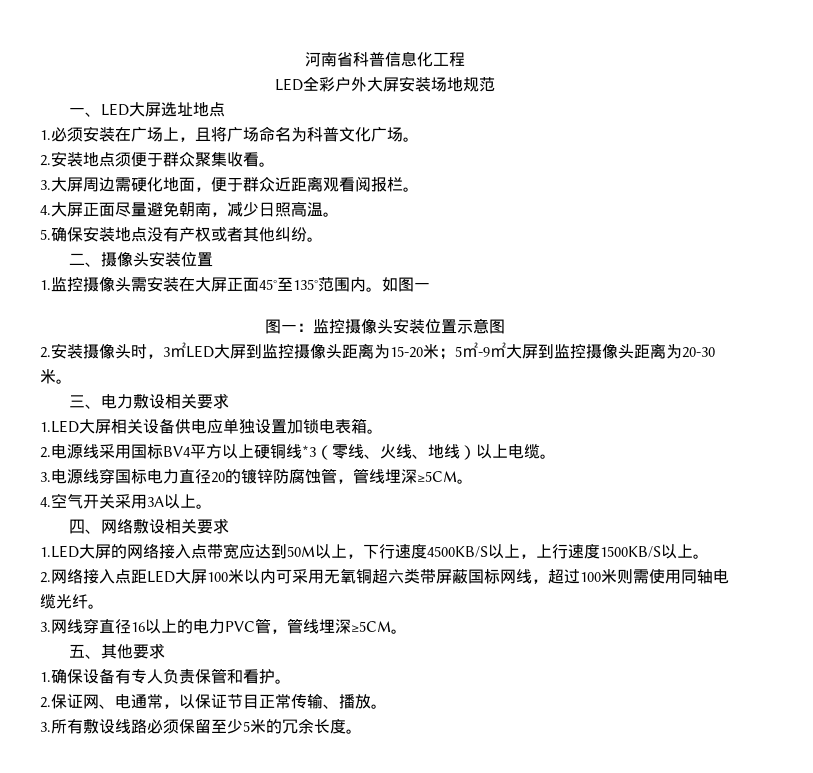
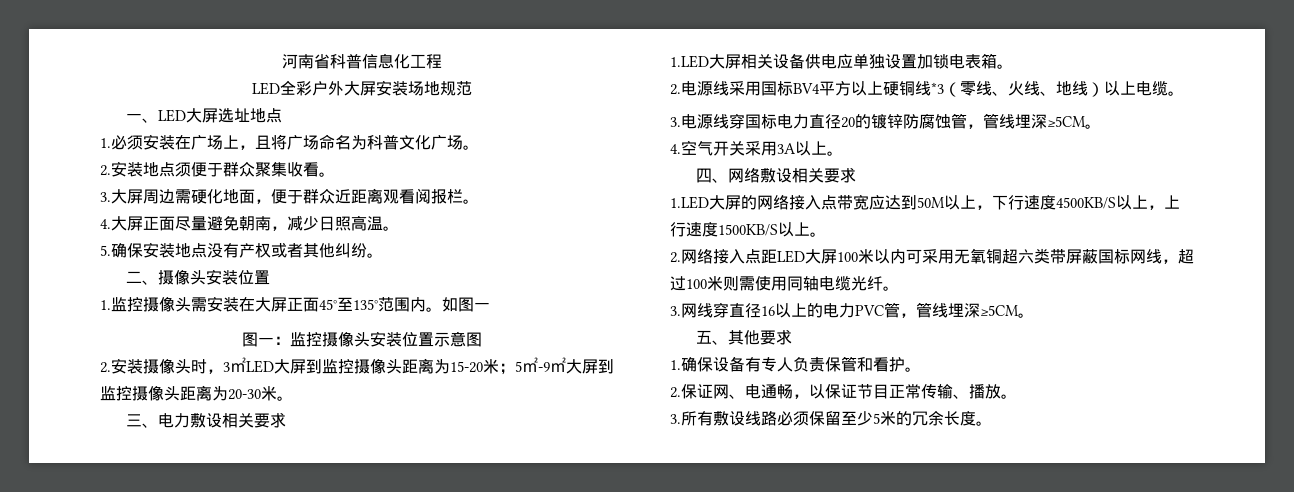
- 2.保证网、电通常，以保证节目正常传输、播放。
+ 2.保证网、电通畅，以保证节目正常传输、播放。

